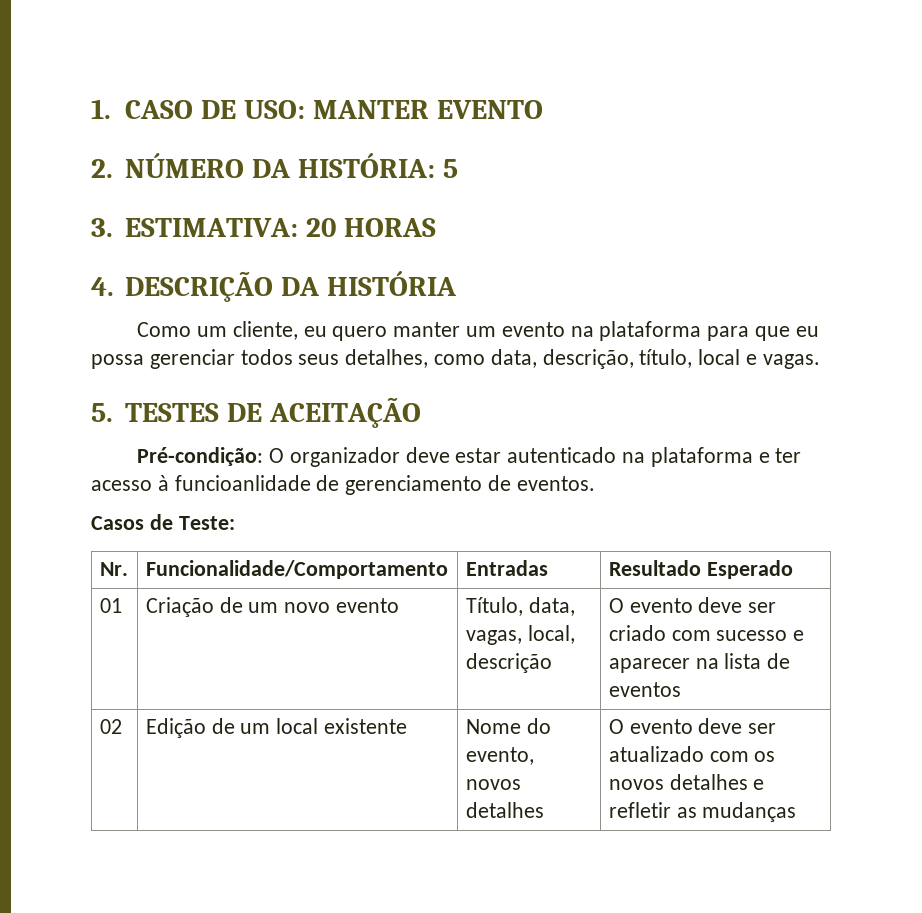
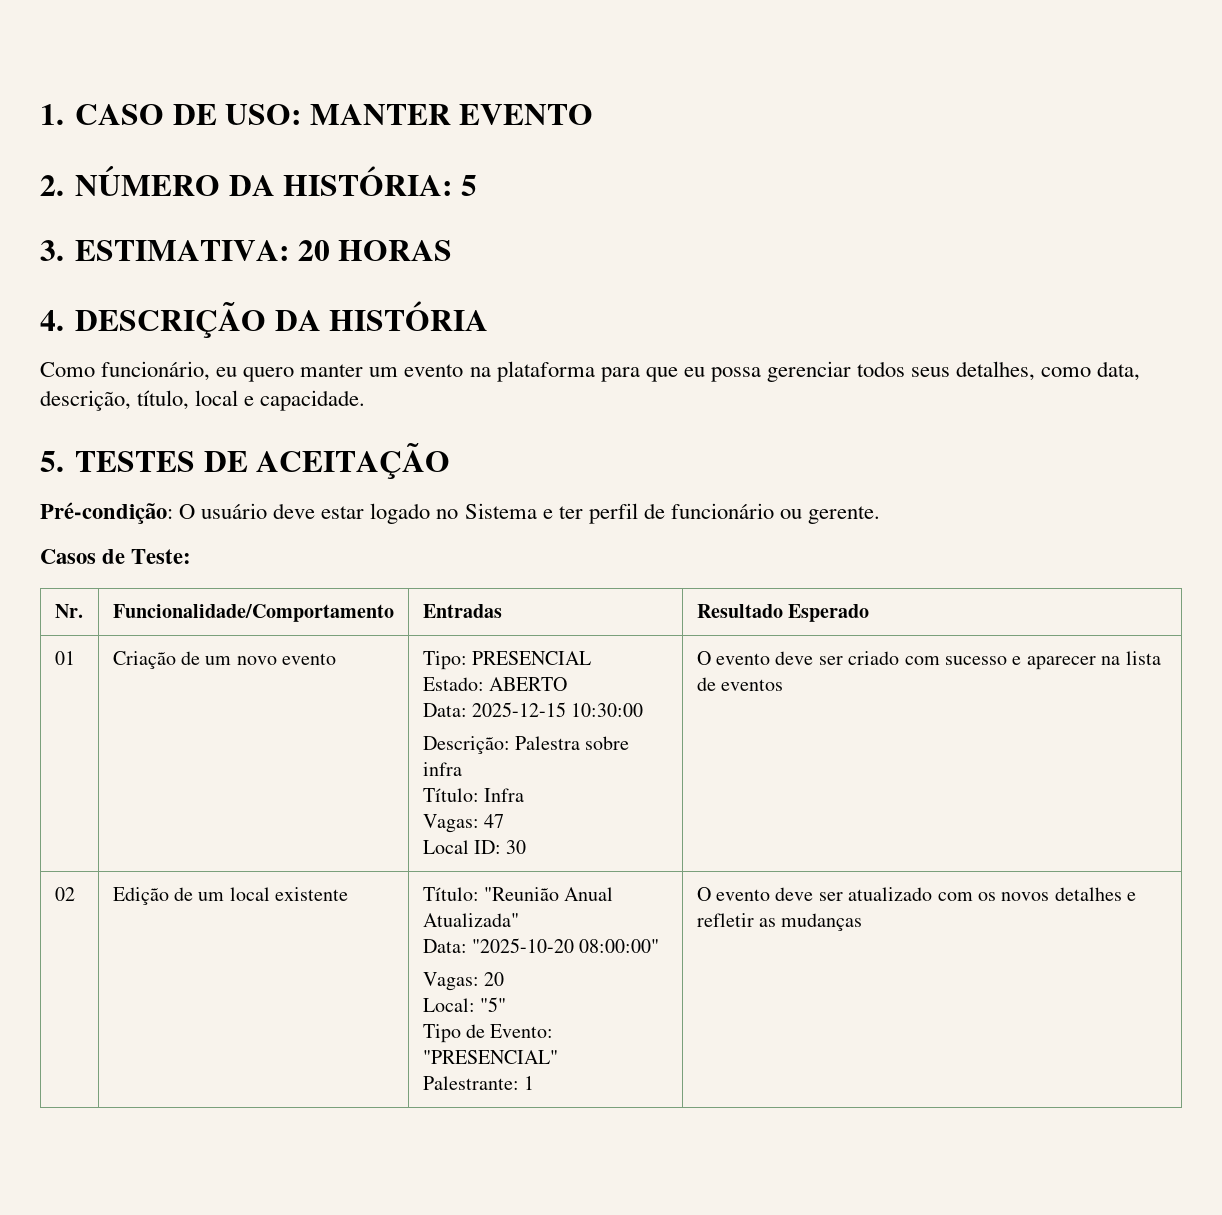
- Como um cliente, eu quero manter um evento na plataforma para que eu possa gerenciar todos seus detalhes, como data, descrição, título, local e vagas.
+ Como funcionário, eu quero manter um evento na plataforma para que eu possa gerenciar todos seus detalhes, como data, descrição, título, local e capacidade.
- Pré-condição: O organizador deve estar autenticado na plataforma e ter acesso à funcioanlidade de gerenciamento de eventos.
+ Pré-condição: O usuário deve estar logado no Sistema e ter perfil de funcionário ou gerente.
- 01 | Criação de um novo evento | Título, data, vagas, local, descrição | O evento deve ser criado com sucesso e aparecer na lista de eventos
+ 01 | Criação de um novo evento | Tipo: PRESENCIAL
+ Estado: ABERTO
+ Data: 2025-12-15 10:30:00
+ Descrição: Palestra sobre infra
+ Título: Infra
+ Vagas: 47
+ Local ID: 30 | O evento deve ser criado com sucesso e aparecer na lista de eventos
- 02 | Edição de um local existente | Nome do evento, novos detalhes | O evento deve ser atualizado com os novos detalhes e refletir as mudanças
+ 02 | Edição de um local existente | Título: "Reunião Anual Atualizada"
+ Data: "2025-10-20 08:00:00"
+ Vagas: 20
+ Local: "5"
+ Tipo de Evento: "PRESENCIAL"
+ Palestrante: 1 | O evento deve ser atualizado com os novos detalhes e refletir as mudanças

